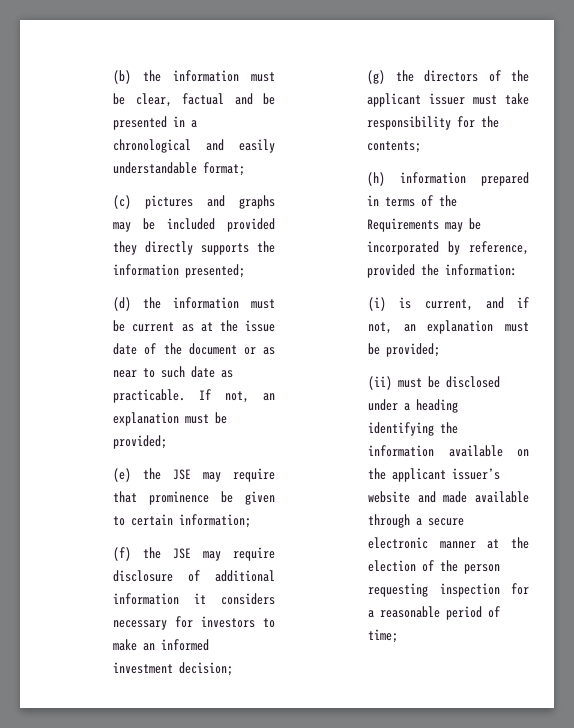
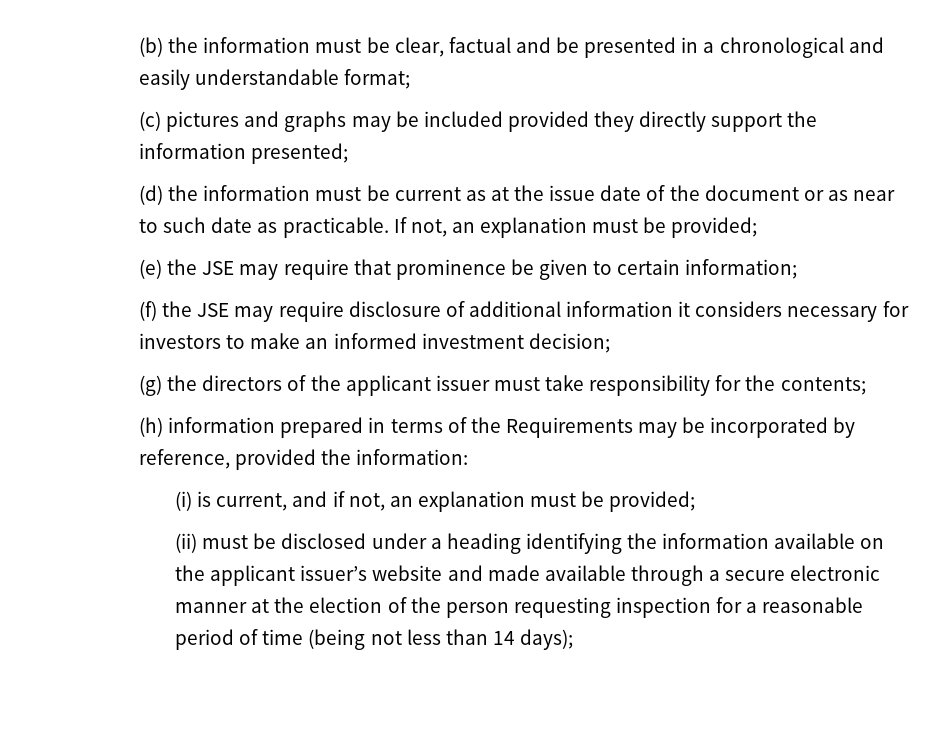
- (c) pictures and graphs may be included provided they directly supports the information presented;
+ (c) pictures and graphs may be included provided they directly support the information presented;
- (ii) must be disclosed under a heading identifying the information available on the applicant issuer’s website and made available through a secure electronic manner at the election of the person requesting inspection for a reasonable period of time;
+ (ii) must be disclosed under a heading identifying the information available on the applicant issuer’s website and made available through a secure electronic manner at the election of the person requesting inspection for a reasonable period of time (being not less than 14 days);

